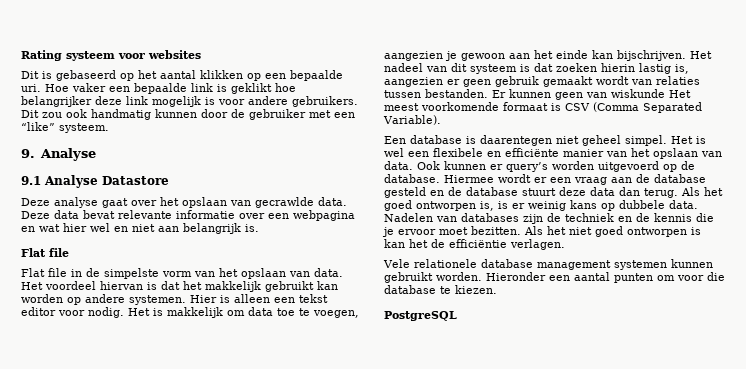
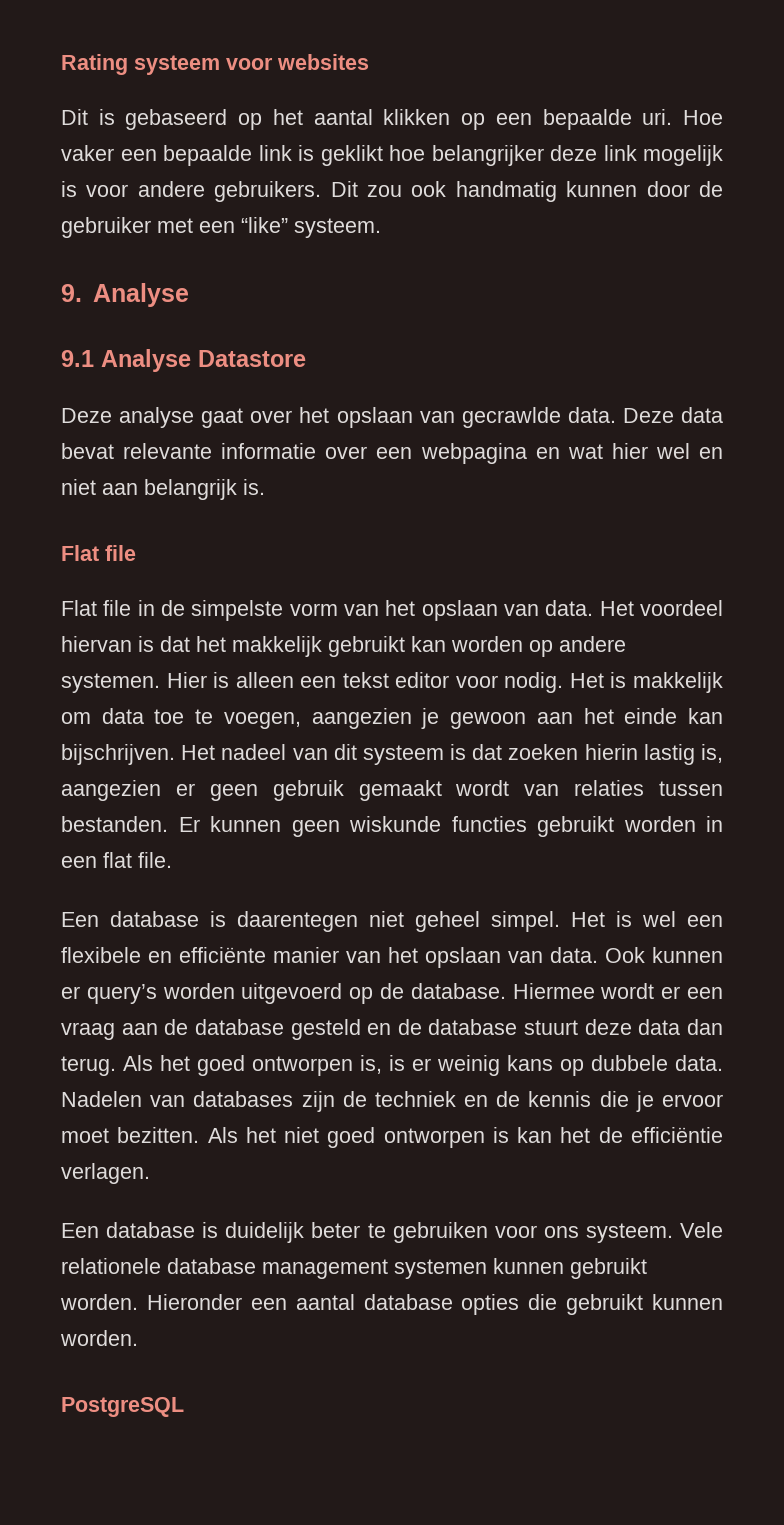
- Er kunnen geen van wiskunde Het meest voorkomende formaat is CSV (Comma Separated Variable).
+ Er kunnen geen wiskunde functies gebruikt worden in een flat file.
+ Een database is duidelijk beter te gebruiken voor ons systeem.
- Hieronder een aantal punten om voor die database te kiezen.
+ Hieronder een aantal database opties die gebruikt kunnen worden.

